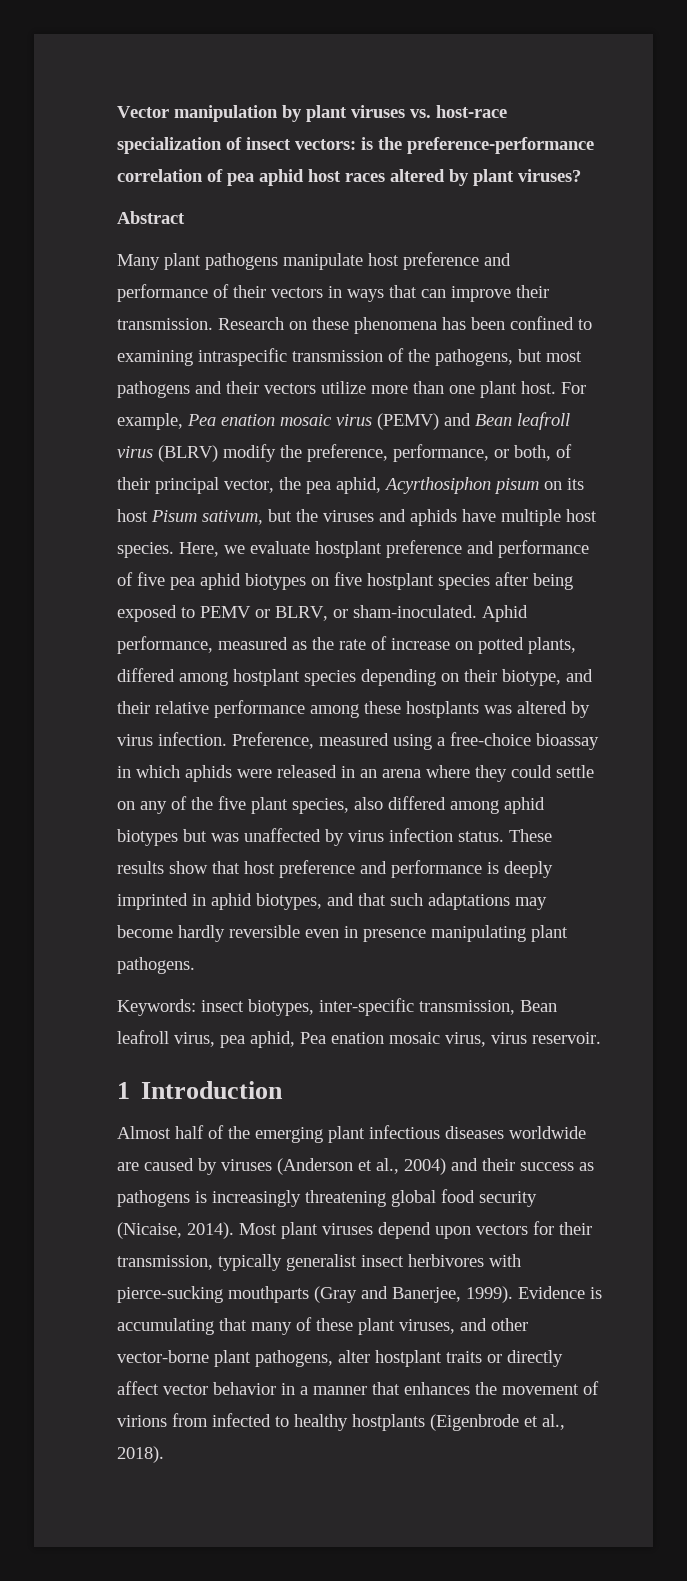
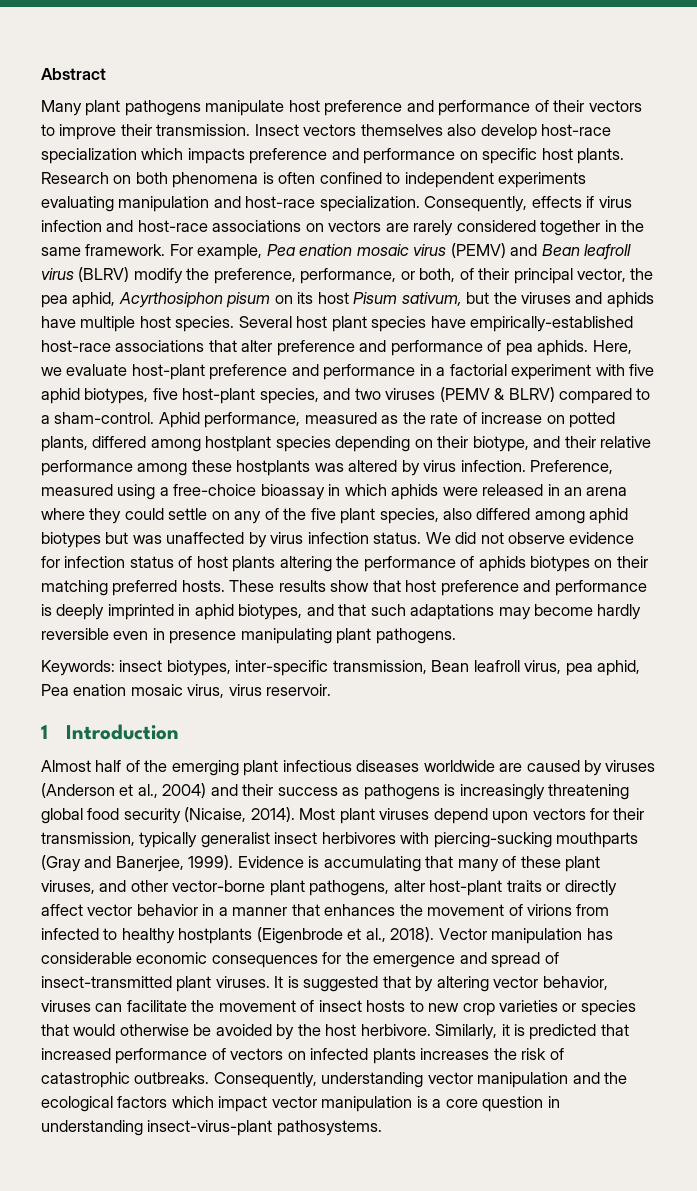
- Vector manipulation by plant viruses vs. host-race specialization of insect vectors: is the preference-performance correlation of pea aphid host races altered by plant viruses?
- Many plant pathogens manipulate host preference and performance of their vectors in ways that can improve their transmission. Research on these phenomena has been confined to examining intraspecific transmission of the pathogens, but most pathogens and their vectors utilize more than one plant host.
+ Many plant pathogens manipulate host preference and performance of their vectors to improve their transmission. Insect vectors themselves also develop host-race specialization which impacts preference and performance on specific host plants. Research on both phenomena is often confined to independent experiments evaluating manipulation and host-race specialization. Consequently, effects if virus infection and host-race associations on vectors are rarely considered together in the same framework.
- Here, we evaluate hostplant preference and performance of five pea aphid biotypes on five hostplant species after being exposed to PEMV or BLRV, or sham-inoculated.
+ Several host plant species have empirically-established host-race associations that alter preference and performance of pea aphids. Here, we evaluate host-plant preference and performance in a factorial experiment with five aphid biotypes, five host-plant species, and two viruses (PEMV & BLRV) compared to a sham-control.
+ We did not observe evidence for infection status of host plants altering the performance of aphids biotypes on their matching preferred hosts.
- Most plant viruses depend upon vectors for their transmission, typically generalist insect herbivores with pierce-sucking mouthparts (Gray and Banerjee, 1999).
+ Most plant viruses depend upon vectors for their transmission, typically generalist insect herbivores with piercing-sucking mouthparts (Gray and Banerjee, 1999).
- Evidence is accumulating that many of these plant viruses, and other vector-borne plant pathogens, alter hostplant traits or directly affect vector behavior in a manner that enhances the movement of virions from infected to healthy hostplants (Eigenbrode et al., 2018).
+ Evidence is accumulating that many of these plant viruses, and other vector-borne plant pathogens, alter host-plant traits or directly affect vector behavior in a manner that enhances the movement of virions from infected to healthy hostplants (Eigenbrode et al., 2018).
+ Vector manipulation has considerable economic consequences for the emergence and spread of insect-transmitted plant viruses. It is suggested that by altering vector behavior, viruses can facilitate the movement of insect hosts to new crop varieties or species that would otherwise be avoided by the host herbivore. Similarly, it is predicted that increased performance of vectors on infected plants increases the risk of catastrophic outbreaks. Consequently, understanding vector manipulation and the ecological factors which impact vector manipulation is a core question in understanding insect-virus-plant pathosystems.

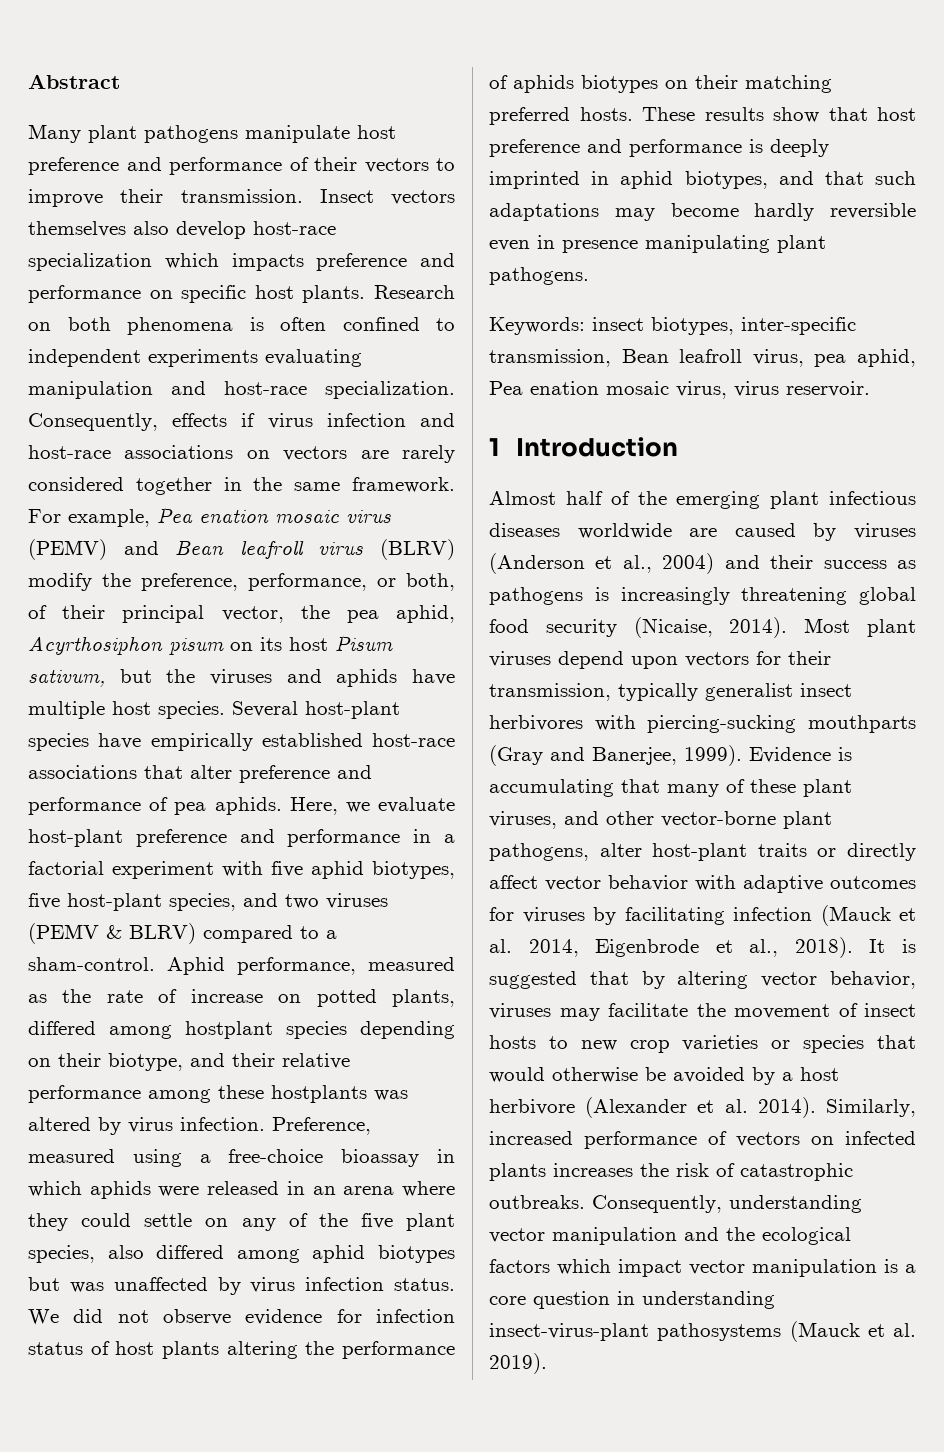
- Several host plant species have empirically-established host-race associations that alter preference and performance of pea aphids.
+ Several host-plant species have empirically established host-race associations that alter preference and performance of pea aphids.
- Evidence is accumulating that many of these plant viruses, and other vector-borne plant pathogens, alter host-plant traits or directly affect vector behavior in a manner that enhances the movement of virions from infected to healthy hostplants (Eigenbrode et al., 2018). Vector manipulation has considerable economic consequences for the emergence and spread of insect-transmitted plant viruses.
+ Evidence is accumulating that many of these plant viruses, and other vector-borne plant pathogens, alter host-plant traits or directly affect vector behavior with adaptive outcomes for viruses by facilitating infection (Mauck et al. 2014, Eigenbrode et al., 2018).
- It is suggested that by altering vector behavior, viruses can facilitate the movement of insect hosts to new crop varieties or species that would otherwise be avoided by the host herbivore. Similarly, it is predicted that increased performance of vectors on infected plants increases the risk of catastrophic outbreaks.
+ It is suggested that by altering vector behavior, viruses may facilitate the movement of insect hosts to new crop varieties or species that would otherwise be avoided by a host herbivore (Alexander et al. 2014). Similarly, increased performance of vectors on infected plants increases the risk of catastrophic outbreaks.
- Consequently, understanding vector manipulation and the ecological factors which impact vector manipulation is a core question in understanding insect-virus-plant pathosystems.
+ Consequently, understanding vector manipulation and the ecological factors which impact vector manipulation is a core question in understanding insect-virus-plant pathosystems (Mauck et al. 2019).

